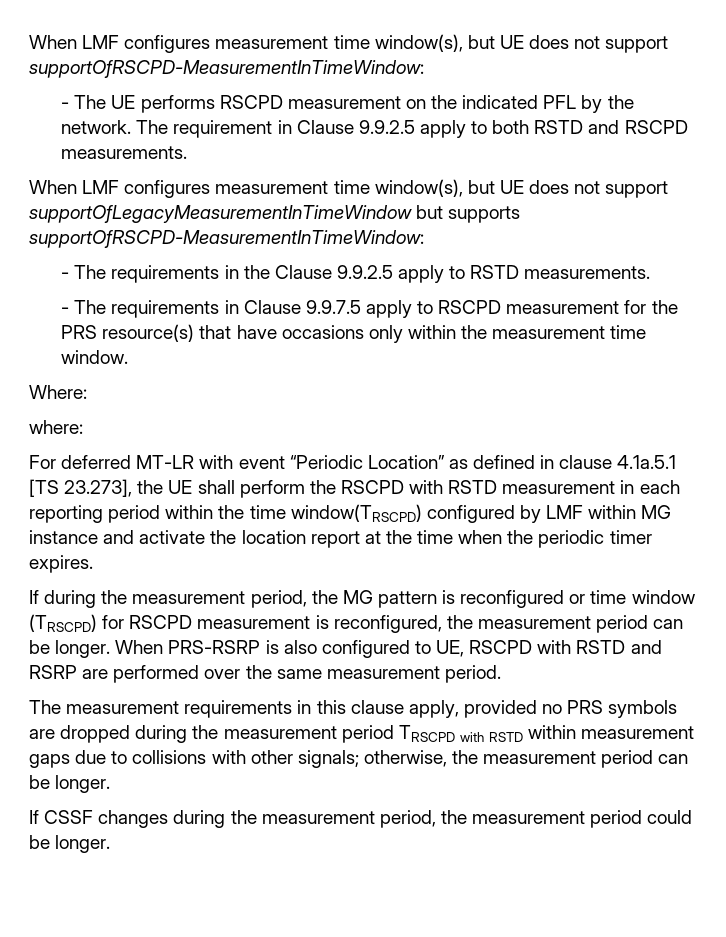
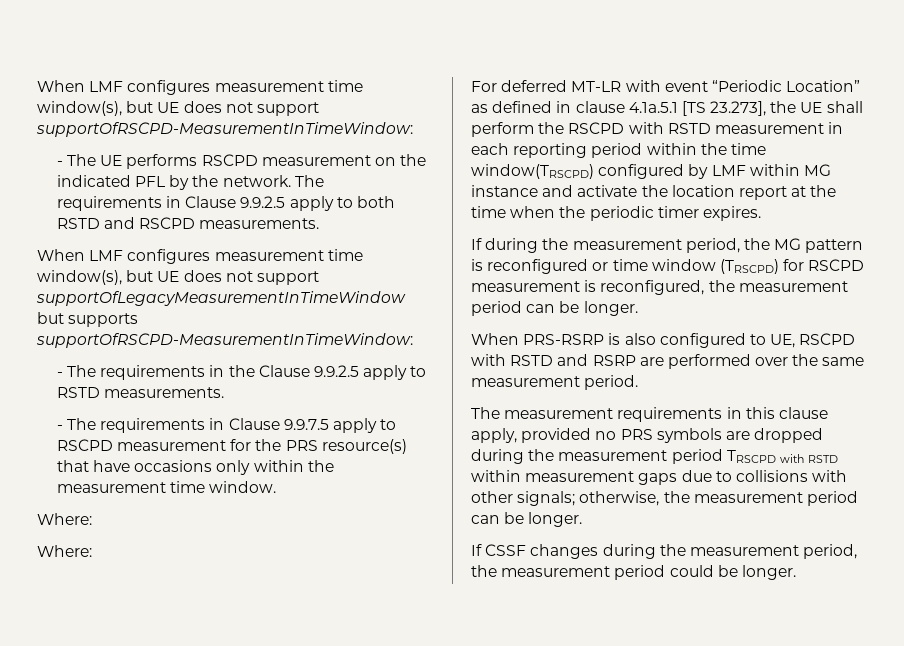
- The requirement in Clause 9.9.2.5 apply to both RSTD and RSCPD measurements.
+ The requirements in Clause 9.9.2.5 apply to both RSTD and RSCPD measurements.
  - The requirements in Clause 9.9.7.5 apply to RSCPD measurement for the PRS resource(s) that have occasions only within the measurement time window.
  Where:
- where:
+ Where:
- If during the measurement period, the MG pattern is reconfigured or time window (TRSCPD) for RSCPD measurement is reconfigured, the measurement period can be longer. When PRS-RSRP is also configured to UE, RSCPD with RSTD and RSRP are performed over the same measurement period.
+ If during the measurement period, the MG pattern is reconfigured or time window (TRSCPD) for RSCPD measurement is reconfigured, the measurement period can be longer.
+ When PRS-RSRP is also configured to UE, RSCPD with RSTD and RSRP are performed over the same measurement period.

